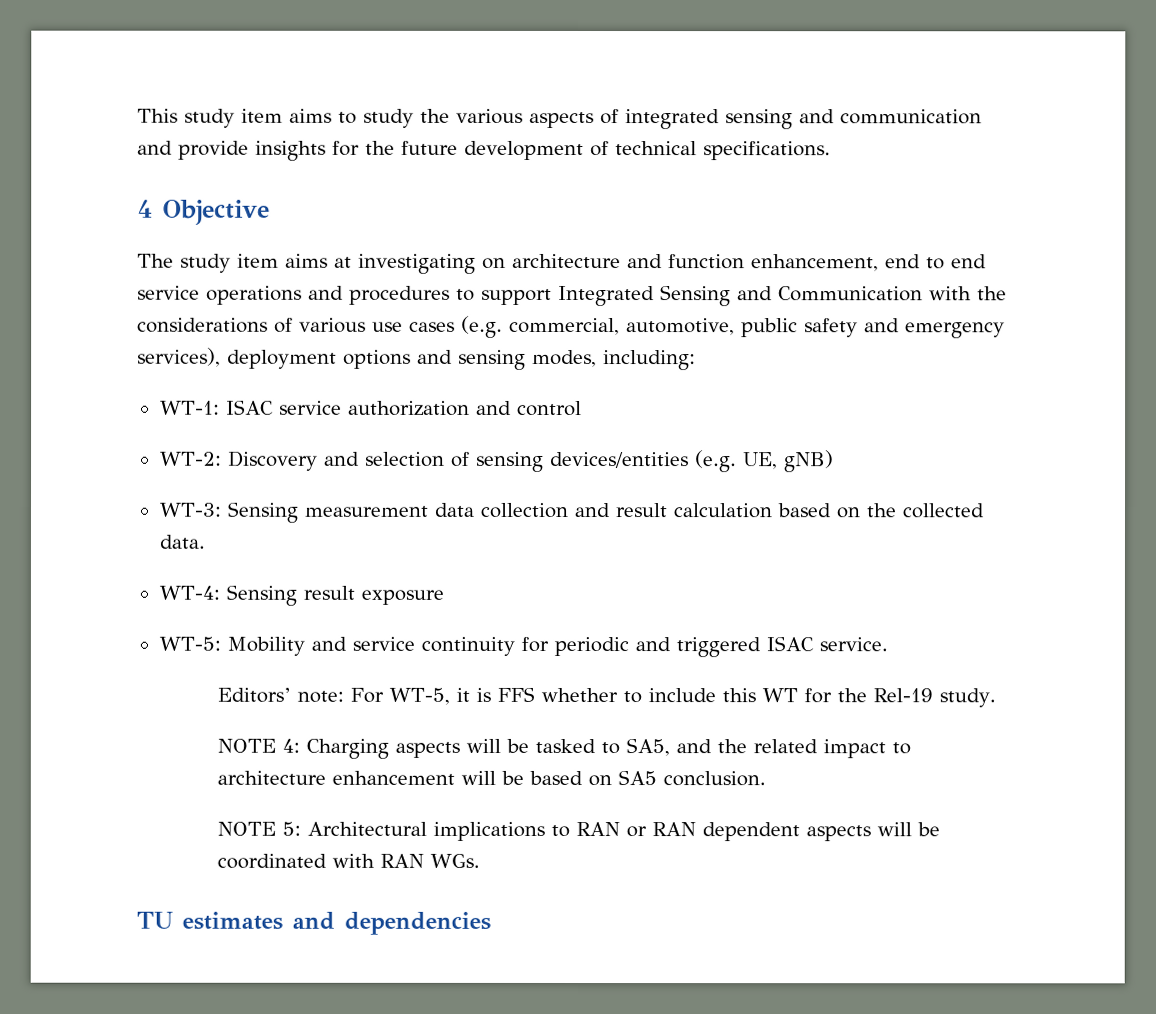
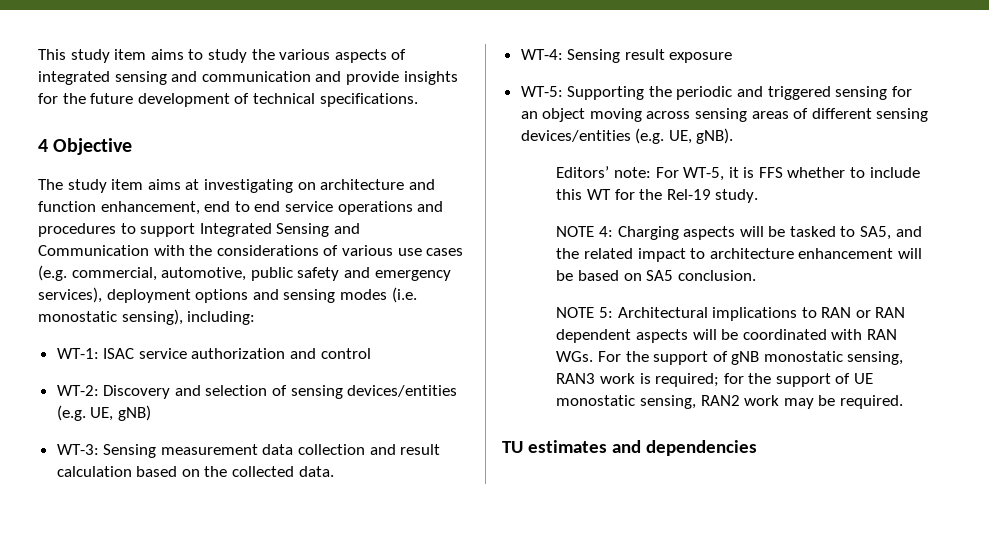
- The study item aims at investigating on architecture and function enhancement, end to end service operations and procedures to support Integrated Sensing and Communication with the considerations of various use cases (e.g. commercial, automotive, public safety and emergency services), deployment options and sensing modes, including:
+ The study item aims at investigating on architecture and function enhancement, end to end service operations and procedures to support Integrated Sensing and Communication with the considerations of various use cases (e.g. commercial, automotive, public safety and emergency services), deployment options and sensing modes (i.e. monostatic sensing), including:
- WT-5: Mobility and service continuity for periodic and triggered ISAC service.
+ WT-5: Supporting the periodic and triggered sensing for an object moving across sensing areas of different sensing devices/entities (e.g. UE, gNB).
- NOTE 5: Architectural implications to RAN or RAN dependent aspects will be coordinated with RAN WGs.
+ NOTE 5: Architectural implications to RAN or RAN dependent aspects will be coordinated with RAN WGs. For the support of gNB monostatic sensing, RAN3 work is required; for the support of UE monostatic sensing, RAN2 work may be required.

